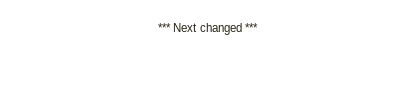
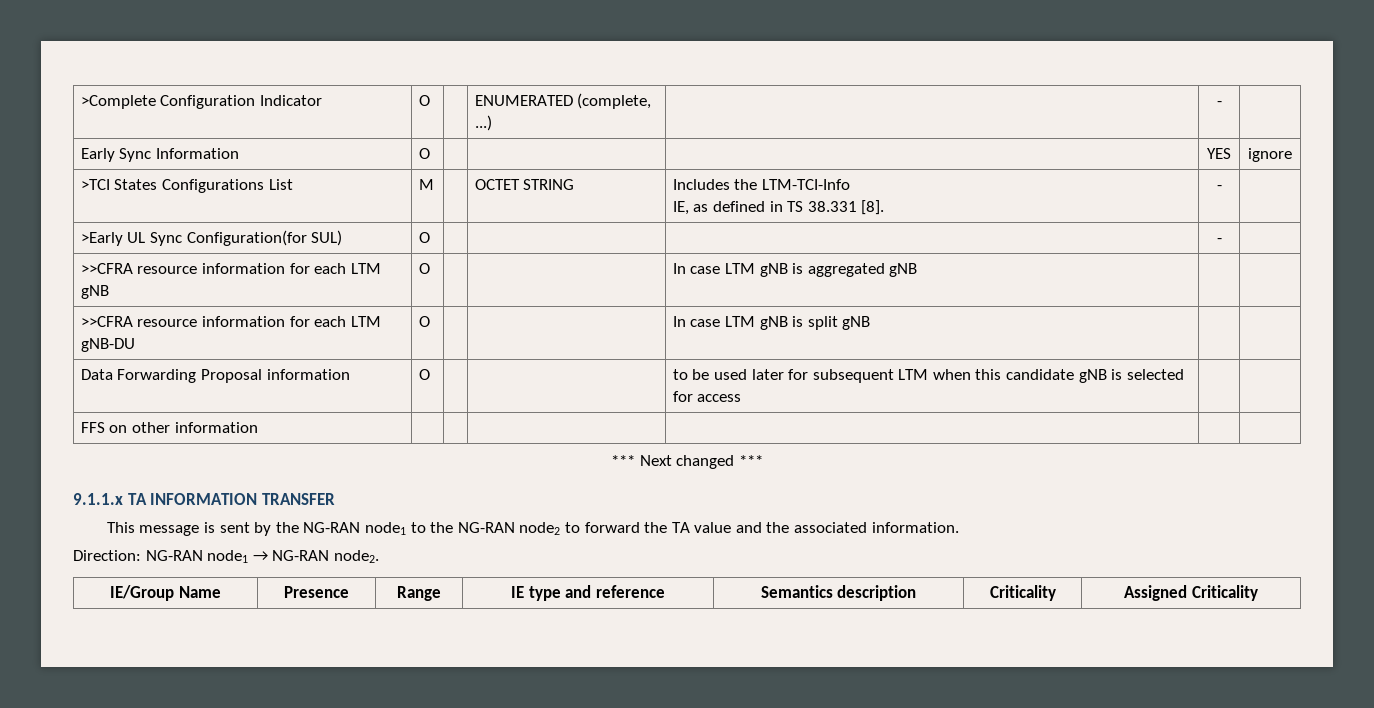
+ >Complete Configuration Indicator | O | | ENUMERATED (complete, ...) | | - |
+ Early Sync Information | O | | | | YES | ignore
+ >TCI States Configurations List | M | | OCTET STRING | Includes the LTM-TCI-Info
+ IE, as defined in TS 38.331 [8]. | - |
+ >Early UL Sync Configuration(for SUL) | O | | | | - |
+ >>CFRA resource information for each LTM gNB | O | | | In case LTM gNB is aggregated gNB | |
+ >>CFRA resource information for each LTM gNB-DU | O | | | In case LTM gNB is split gNB | |
+ Data Forwarding Proposal information | O | | | to be used later for subsequent LTM when this candidate gNB is selected for access | |
+ FFS on other information | | | | | |
  *** Next changed ***
+ 9.1.1.x TA INFORMATION TRANSFER
+ This message is sent by the NG-RAN node1 to the NG-RAN node2 to forward the TA value and the associated information.
+ Direction: NG-RAN node1 → NG-RAN node2.
+ IE/Group Name | Presence | Range | IE type and reference | Semantics description | Criticality | Assigned Criticality

